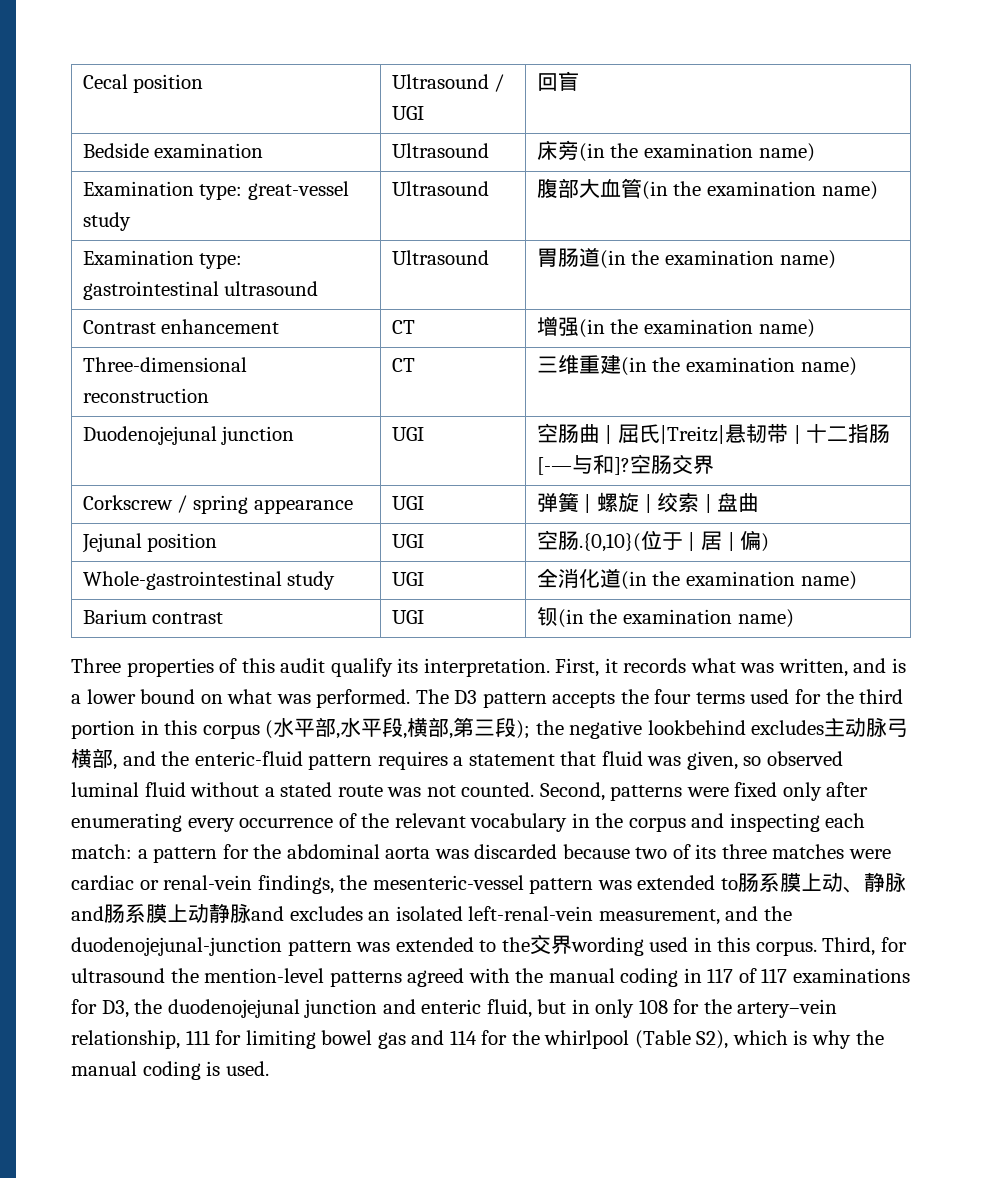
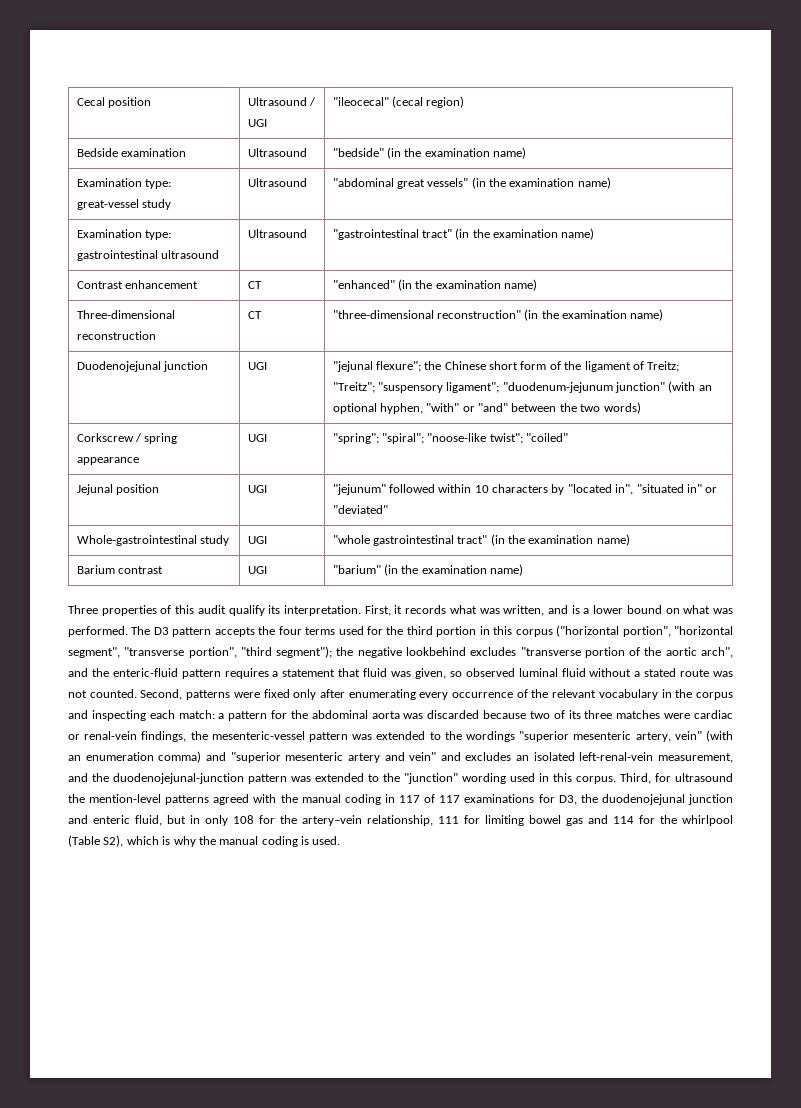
- Cecal position | Ultrasound / UGI | 回盲
+ Cecal position | Ultrasound / UGI | "ileocecal" (cecal region)
- Bedside examination | Ultrasound | 床旁(in the examination name)
+ Bedside examination | Ultrasound | "bedside" (in the examination name)
- Examination type: great-vessel study | Ultrasound | 腹部大血管(in the examination name)
+ Examination type: great-vessel study | Ultrasound | "abdominal great vessels" (in the examination name)
- Examination type: gastrointestinal ultrasound | Ultrasound | 胃肠道(in the examination name)
+ Examination type: gastrointestinal ultrasound | Ultrasound | "gastrointestinal tract" (in the examination name)
- Contrast enhancement | CT | 增强(in the examination name)
+ Contrast enhancement | CT | "enhanced" (in the examination name)
- Three-dimensional reconstruction | CT | 三维重建(in the examination name)
+ Three-dimensional reconstruction | CT | "three-dimensional reconstruction" (in the examination name)
- Duodenojejunal junction | UGI | 空肠曲 | 屈氏|Treitz|悬韧带 | 十二指肠[-—与和]?空肠交界
+ Duodenojejunal junction | UGI | "jejunal flexure"; the Chinese short form of the ligament of Treitz; "Treitz"; "suspensory ligament"; "duodenum-jejunum junction" (with an optional hyphen, "with" or "and" between the two words)
- Corkscrew / spring appearance | UGI | 弹簧 | 螺旋 | 绞索 | 盘曲
- Jejunal position | UGI | 空肠.{0,10}(位于 | 居 | 偏)
+ Corkscrew / spring appearance | UGI | "spring"; "spiral"; "noose-like twist"; "coiled"
+ Jejunal position | UGI | "jejunum" followed within 10 characters by "located in", "situated in" or "deviated"
- Whole-gastrointestinal study | UGI | 全消化道(in the examination name)
+ Whole-gastrointestinal study | UGI | "whole gastrointestinal tract" (in the examination name)
- Barium contrast | UGI | 钡(in the examination name)
+ Barium contrast | UGI | "barium" (in the examination name)
- The D3 pattern accepts the four terms used for the third portion in this corpus (水平部,水平段,横部,第三段); the negative lookbehind excludes主动脉弓横部, and the enteric-fluid pattern requires a statement that fluid was given, so observed luminal fluid without a stated route was not counted.
+ The D3 pattern accepts the four terms used for the third portion in this corpus ("horizontal portion", "horizontal segment", "transverse portion", "third segment"); the negative lookbehind excludes "transverse portion of the aortic arch", and the enteric-fluid pattern requires a statement that fluid was given, so observed luminal fluid without a stated route was not counted.
- a pattern for the abdominal aorta was discarded because two of its three matches were cardiac or renal-vein findings, the mesenteric-vessel pattern was extended to肠系膜上动、静脉and肠系膜上动静脉and excludes an isolated left-renal-vein measurement, and the duodenojejunal-junction pattern was extended to the交界wording used in this corpus.
+ a pattern for the abdominal aorta was discarded because two of its three matches were cardiac or renal-vein findings, the mesenteric-vessel pattern was extended to the wordings "superior mesenteric artery, vein" (with an enumeration comma) and "superior mesenteric artery and vein" and excludes an isolated left-renal-vein measurement, and the duodenojejunal-junction pattern was extended to the "junction" wording used in this corpus.

